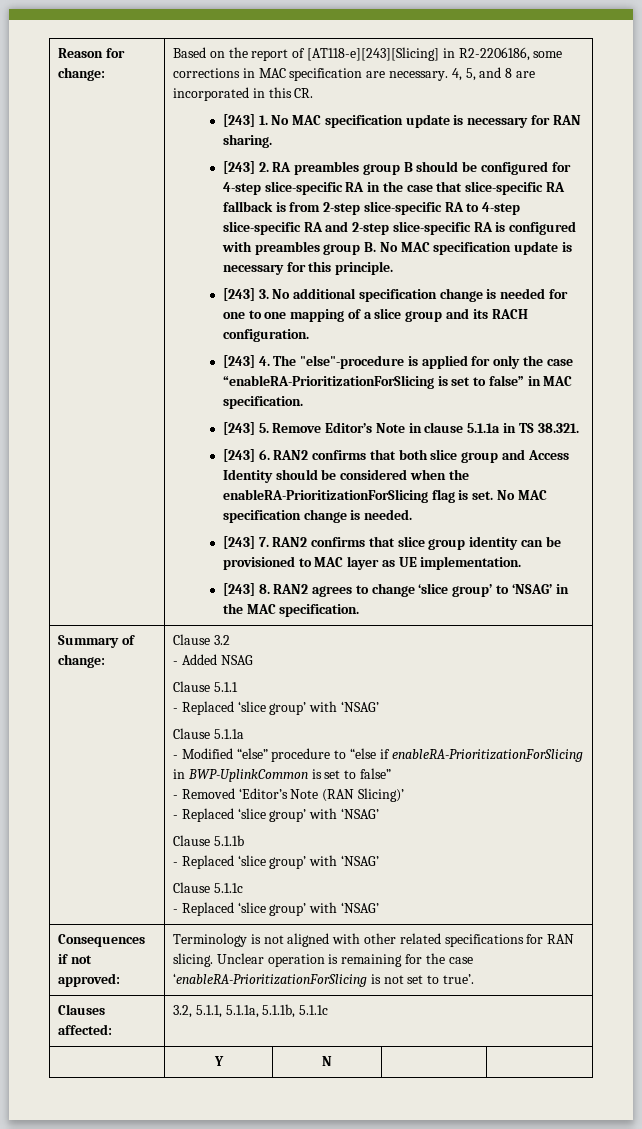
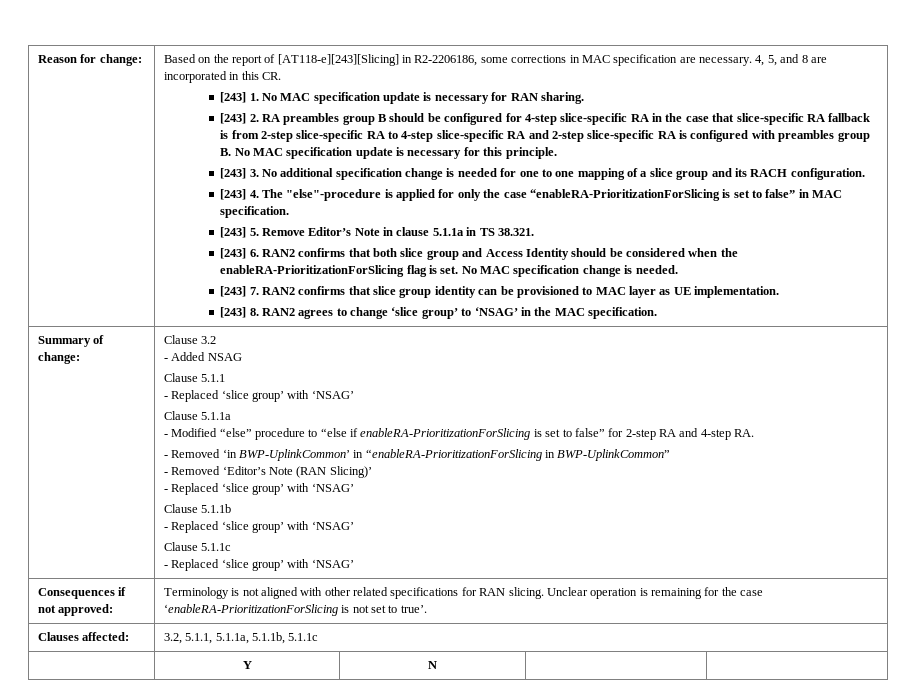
- - Modified “else” procedure to “else if enableRA-PrioritizationForSlicing in BWP-UplinkCommon is set to false”
+ - Modified “else” procedure to “else if enableRA-PrioritizationForSlicing is set to false” for 2-step RA and 4-step RA.
+ - Removed ‘in BWP-UplinkCommon’ in “enableRA-PrioritizationForSlicing in BWP-UplinkCommon”

